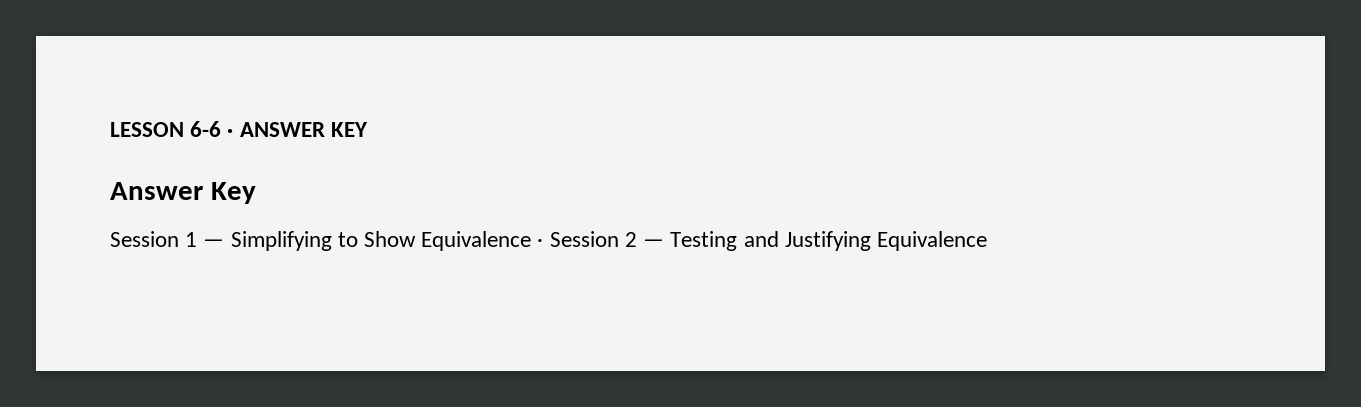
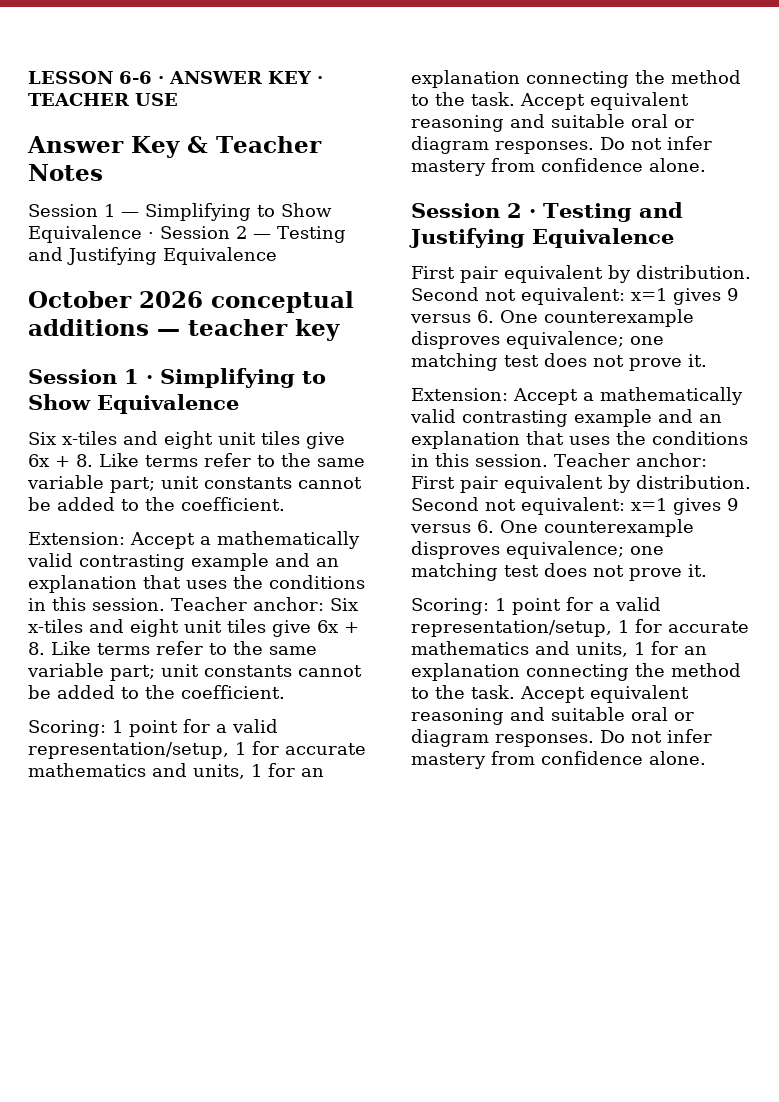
- LESSON 6-6 · ANSWER KEY
+ LESSON 6-6 · ANSWER KEY · TEACHER USE
- Answer Key
+ Answer Key & Teacher Notes
+ October 2026 conceptual additions — teacher key
+ Session 1 · Simplifying to Show Equivalence
+ Six x-tiles and eight unit tiles give 6x + 8. Like terms refer to the same variable part; unit constants cannot be added to the coefficient.
+ Extension: Accept a mathematically valid contrasting example and an explanation that uses the conditions in this session. Teacher anchor: Six x-tiles and eight unit tiles give 6x + 8. Like terms refer to the same variable part; unit constants cannot be added to the coefficient.
+ Scoring: 1 point for a valid representation/setup, 1 for accurate mathematics and units, 1 for an explanation connecting the method to the task. Accept equivalent reasoning and suitable oral or diagram responses. Do not infer mastery from confidence alone.
+ Session 2 · Testing and Justifying Equivalence
+ First pair equivalent by distribution. Second not equivalent: x=1 gives 9 versus 6. One counterexample disproves equivalence; one matching test does not prove it.
+ Extension: Accept a mathematically valid contrasting example and an explanation that uses the conditions in this session. Teacher anchor: First pair equivalent by distribution. Second not equivalent: x=1 gives 9 versus 6. One counterexample disproves equivalence; one matching test does not prove it.
+ Scoring: 1 point for a valid representation/setup, 1 for accurate mathematics and units, 1 for an explanation connecting the method to the task. Accept equivalent reasoning and suitable oral or diagram responses. Do not infer mastery from confidence alone.

